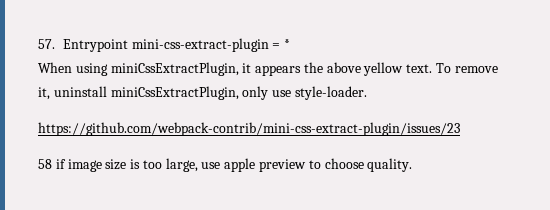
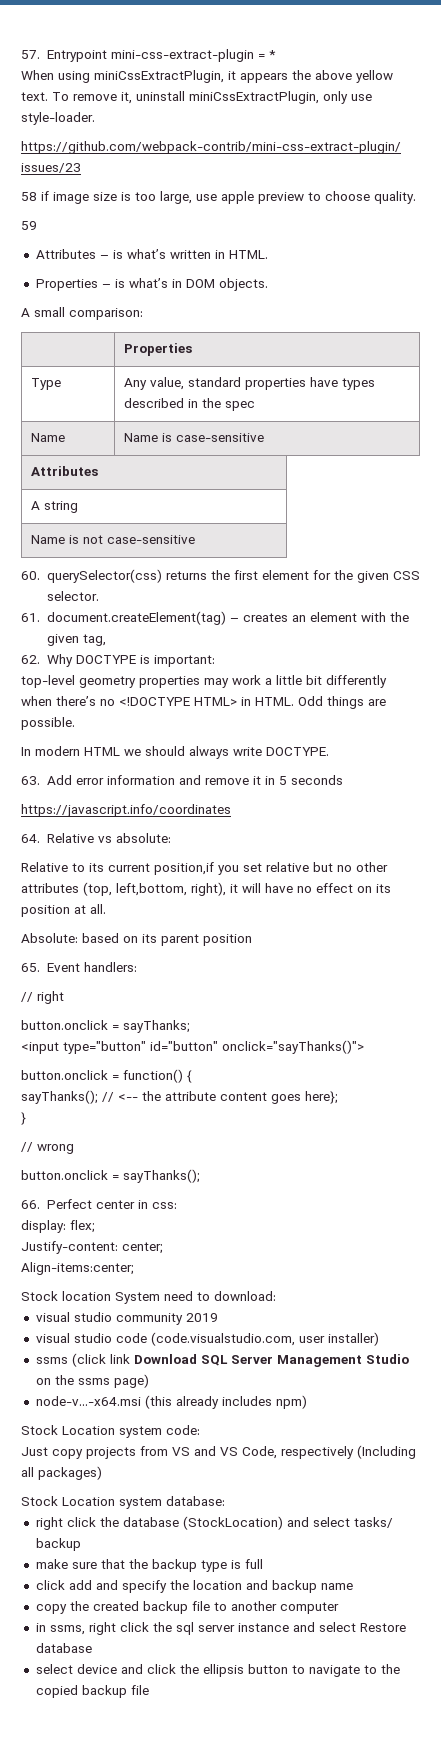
+ 59
+ Attributes – is what’s written in HTML.
+ Properties – is what’s in DOM objects.
+ A small comparison:
+ | Properties
+ Type | Any value, standard properties have types described in the spec
+ Name | Name is case-sensitive
+ Attributes
+ A string
+ Name is not case-sensitive
+ 60. querySelector(css) returns the first element for the given CSS selector.
+ 61. document.createElement(tag) – creates an element with the given tag,
+ 62. Why DOCTYPE is important:
+ top-level geometry properties may work a little bit differently when there’s no <!DOCTYPE HTML> in HTML. Odd things are possible.
+ In modern HTML we should always write DOCTYPE.
+ 63. Add error information and remove it in 5 seconds
+ https://javascript.info/coordinates
+ 64. Relative vs absolute:
+ Relative to its current position,if you set relative but no other attributes (top, left,bottom, right), it will have no effect on its position at all.
+ Absolute: based on its parent position
+ 65. Event handlers:
+ // right
+ button.onclick = sayThanks;
+ <input type="button" id="button" onclick="sayThanks()">
+ button.onclick = function() {
+ sayThanks(); // <-- the attribute content goes here};
+ }
+ // wrong
+ button.onclick = sayThanks();
+ 66. Perfect center in css:
+ display: flex;
+ Justify-content: center;
+ Align-items:center;
+ Stock location System need to download:
+ visual studio community 2019
+ visual studio code (code.visualstudio.com, user installer)
+ ssms (click link Download SQL Server Management Studio on the ssms page)
+ node-v…-x64.msi (this already includes npm)
+ Stock Location system code:
+ Just copy projects from VS and VS Code, respectively (Including all packages)
+ Stock Location system database:
+ right click the database (StockLocation) and select tasks/ backup
+ make sure that the backup type is full
+ click add and specify the location and backup name
+ copy the created backup file to another computer
+ in ssms, right click the sql server instance and select Restore database
+ select device and click the ellipsis button to navigate to the copied backup file

